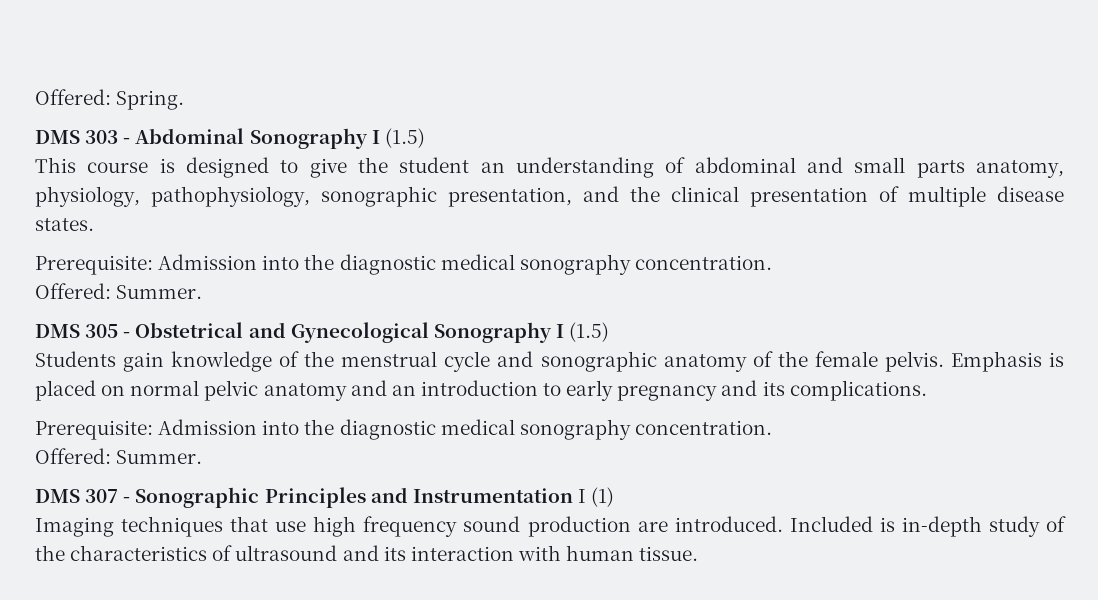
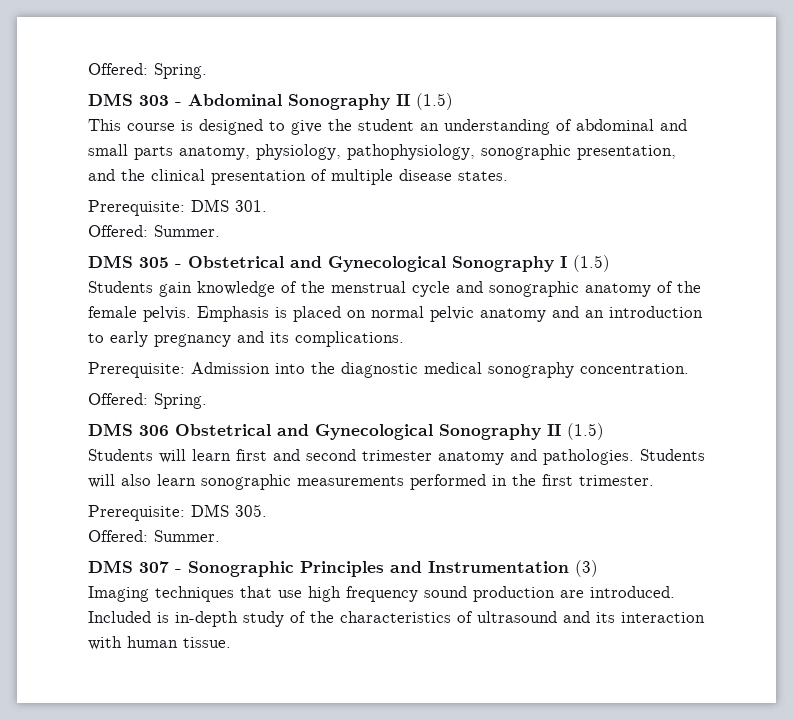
- DMS 303 - Abdominal Sonography I (1.5)
+ DMS 303 - Abdominal Sonography II (1.5)
  This course is designed to give the student an understanding of abdominal and small parts anatomy, physiology, pathophysiology, sonographic presentation, and the clinical presentation of multiple disease states.
- Prerequisite: Admission into the diagnostic medical sonography concentration.
+ Prerequisite: DMS 301.
  Emphasis is placed on normal pelvic anatomy and an introduction to early pregnancy and its complications.
  Prerequisite: Admission into the diagnostic medical sonography concentration.
+ Offered: Spring.
+ DMS 306 Obstetrical and Gynecological Sonography II (1.5)
+ Students will learn first and second trimester anatomy and pathologies. Students will also learn sonographic measurements performed in the first trimester.
+ Prerequisite: DMS 305.
- DMS 307 - Sonographic Principles and Instrumentation I (1)
+ DMS 307 - Sonographic Principles and Instrumentation (3)

